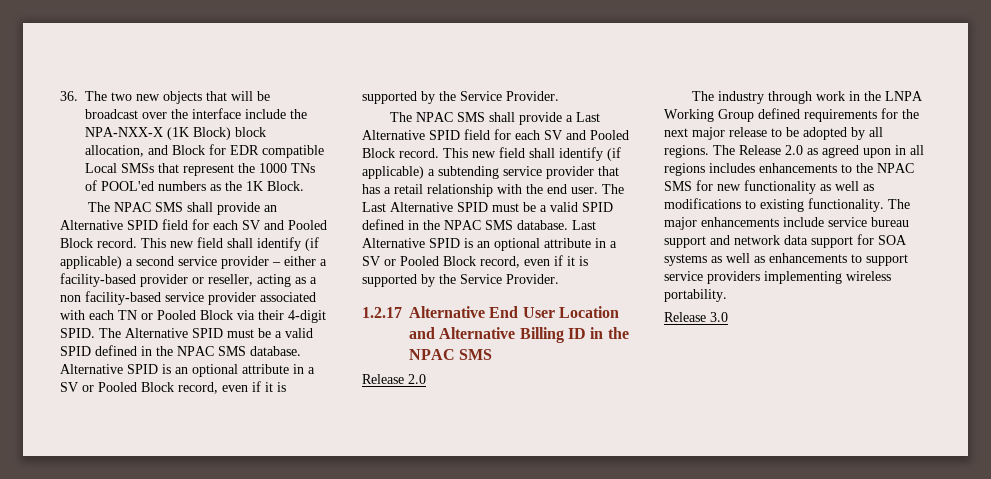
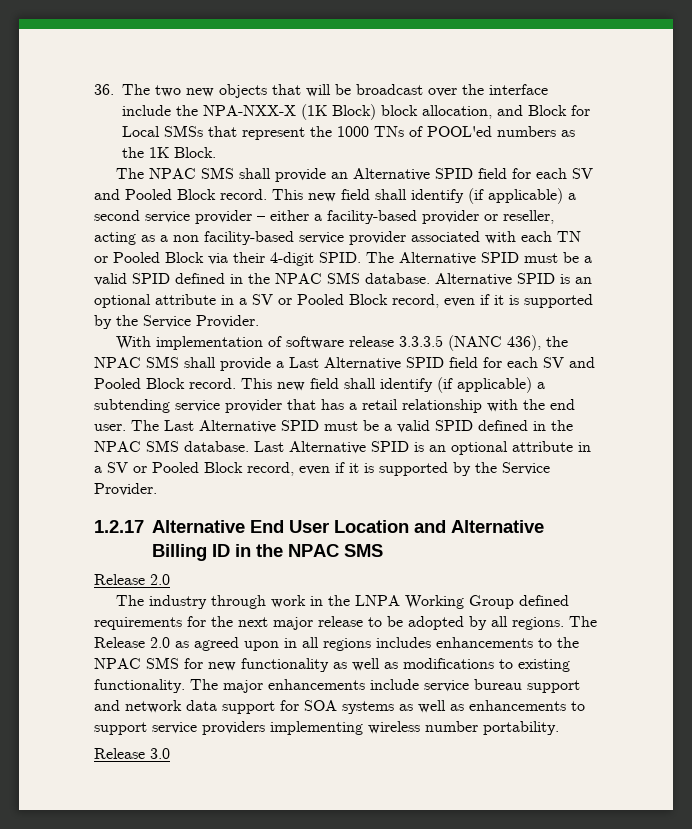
- 36. The two new objects that will be broadcast over the interface include the NPA-NXX-X (1K Block) block allocation, and Block for EDR compatible Local SMSs that represent the 1000 TNs of POOL'ed numbers as the 1K Block.
+ 36. The two new objects that will be broadcast over the interface include the NPA-NXX-X (1K Block) block allocation, and Block for Local SMSs that represent the 1000 TNs of POOL'ed numbers as the 1K Block.
- The NPAC SMS shall provide a Last Alternative SPID field for each SV and Pooled Block record.
+ With implementation of software release 3.3.3.5 (NANC 436), the NPAC SMS shall provide a Last Alternative SPID field for each SV and Pooled Block record.
- The major enhancements include service bureau support and network data support for SOA systems as well as enhancements to support service providers implementing wireless portability.
+ The major enhancements include service bureau support and network data support for SOA systems as well as enhancements to support service providers implementing wireless number portability.

